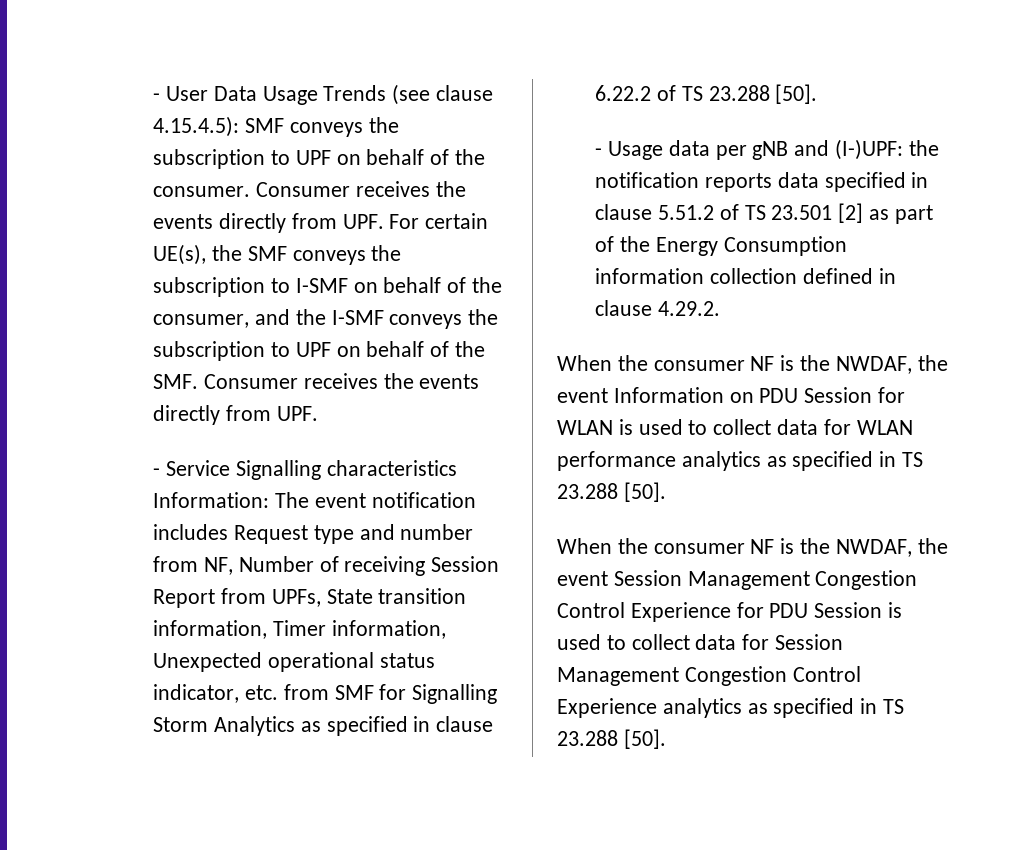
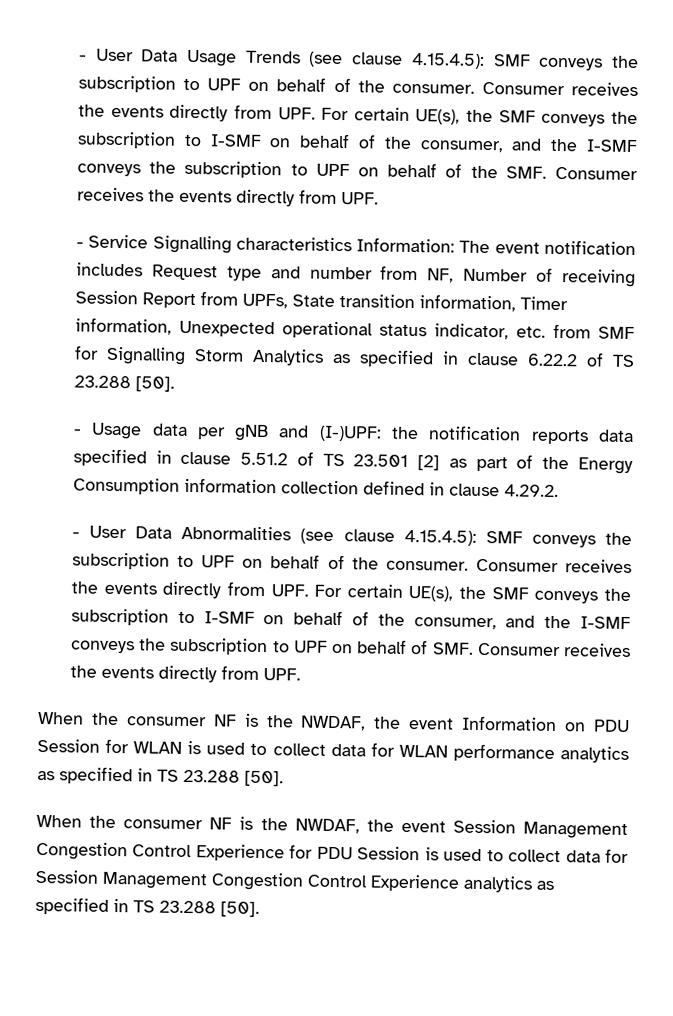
+ - User Data Abnormalities (see clause 4.15.4.5): SMF conveys the subscription to UPF on behalf of the consumer. Consumer receives the events directly from UPF. For certain UE(s), the SMF conveys the subscription to I-SMF on behalf of the consumer, and the I-SMF conveys the subscription to UPF on behalf of SMF. Consumer receives the events directly from UPF.

